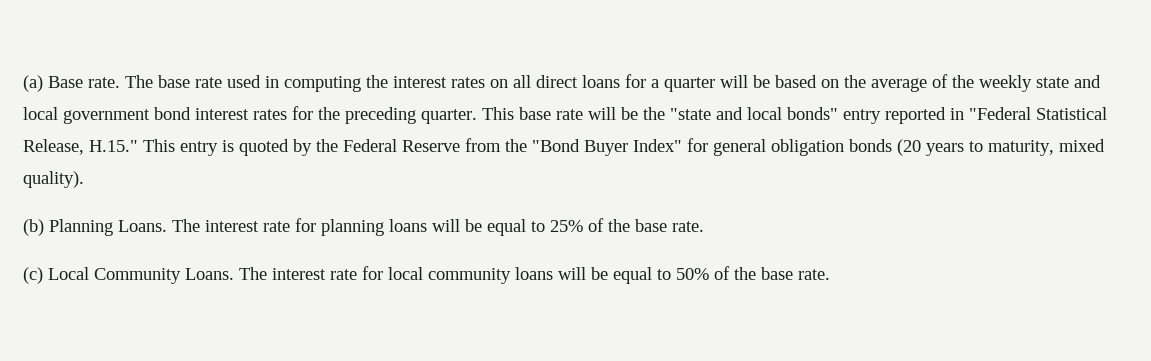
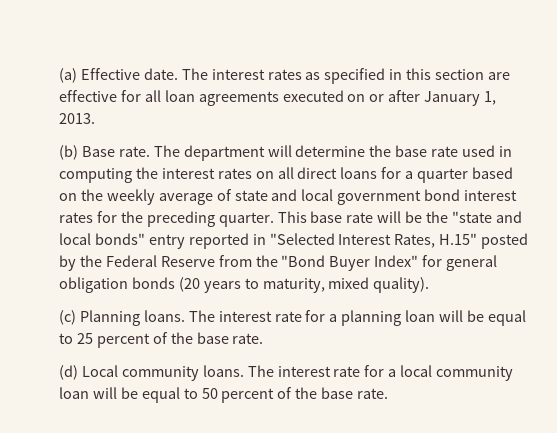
- (a) Base rate. The base rate used in computing the interest rates on all direct loans for a quarter will be based on the average of the weekly state and local government bond interest rates for the preceding quarter.
+ (a) Effective date. The interest rates as specified in this section are effective for all loan agreements executed on or after January 1, 2013.
+ (b) Base rate. The department will determine the base rate used in computing the interest rates on all direct loans for a quarter based on the weekly average of state and local government bond interest rates for the preceding quarter.
- This base rate will be the "state and local bonds" entry reported in "Federal Statistical Release, H.15." This entry is quoted by the Federal Reserve from the "Bond Buyer Index" for general obligation bonds (20 years to maturity, mixed quality).
+ This base rate will be the "state and local bonds" entry reported in "Selected Interest Rates, H.15" posted by the Federal Reserve from the "Bond Buyer Index" for general obligation bonds (20 years to maturity, mixed quality).
- (b) Planning Loans. The interest rate for planning loans will be equal to 25% of the base rate.
+ (c) Planning loans. The interest rate for a planning loan will be equal to 25 percent of the base rate.
- (c) Local Community Loans. The interest rate for local community loans will be equal to 50% of the base rate.
+ (d) Local community loans. The interest rate for a local community loan will be equal to 50 percent of the base rate.

